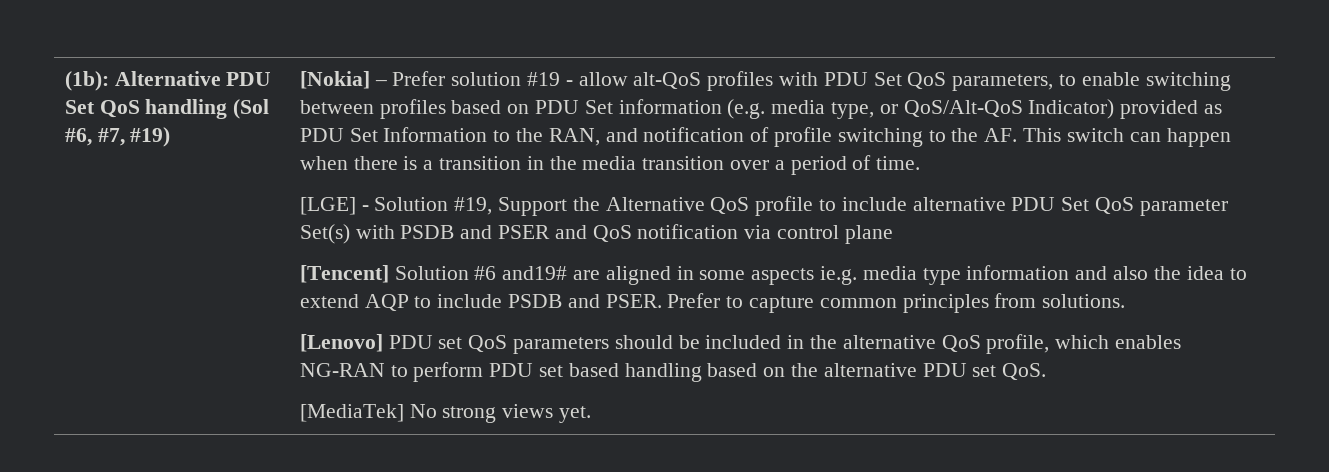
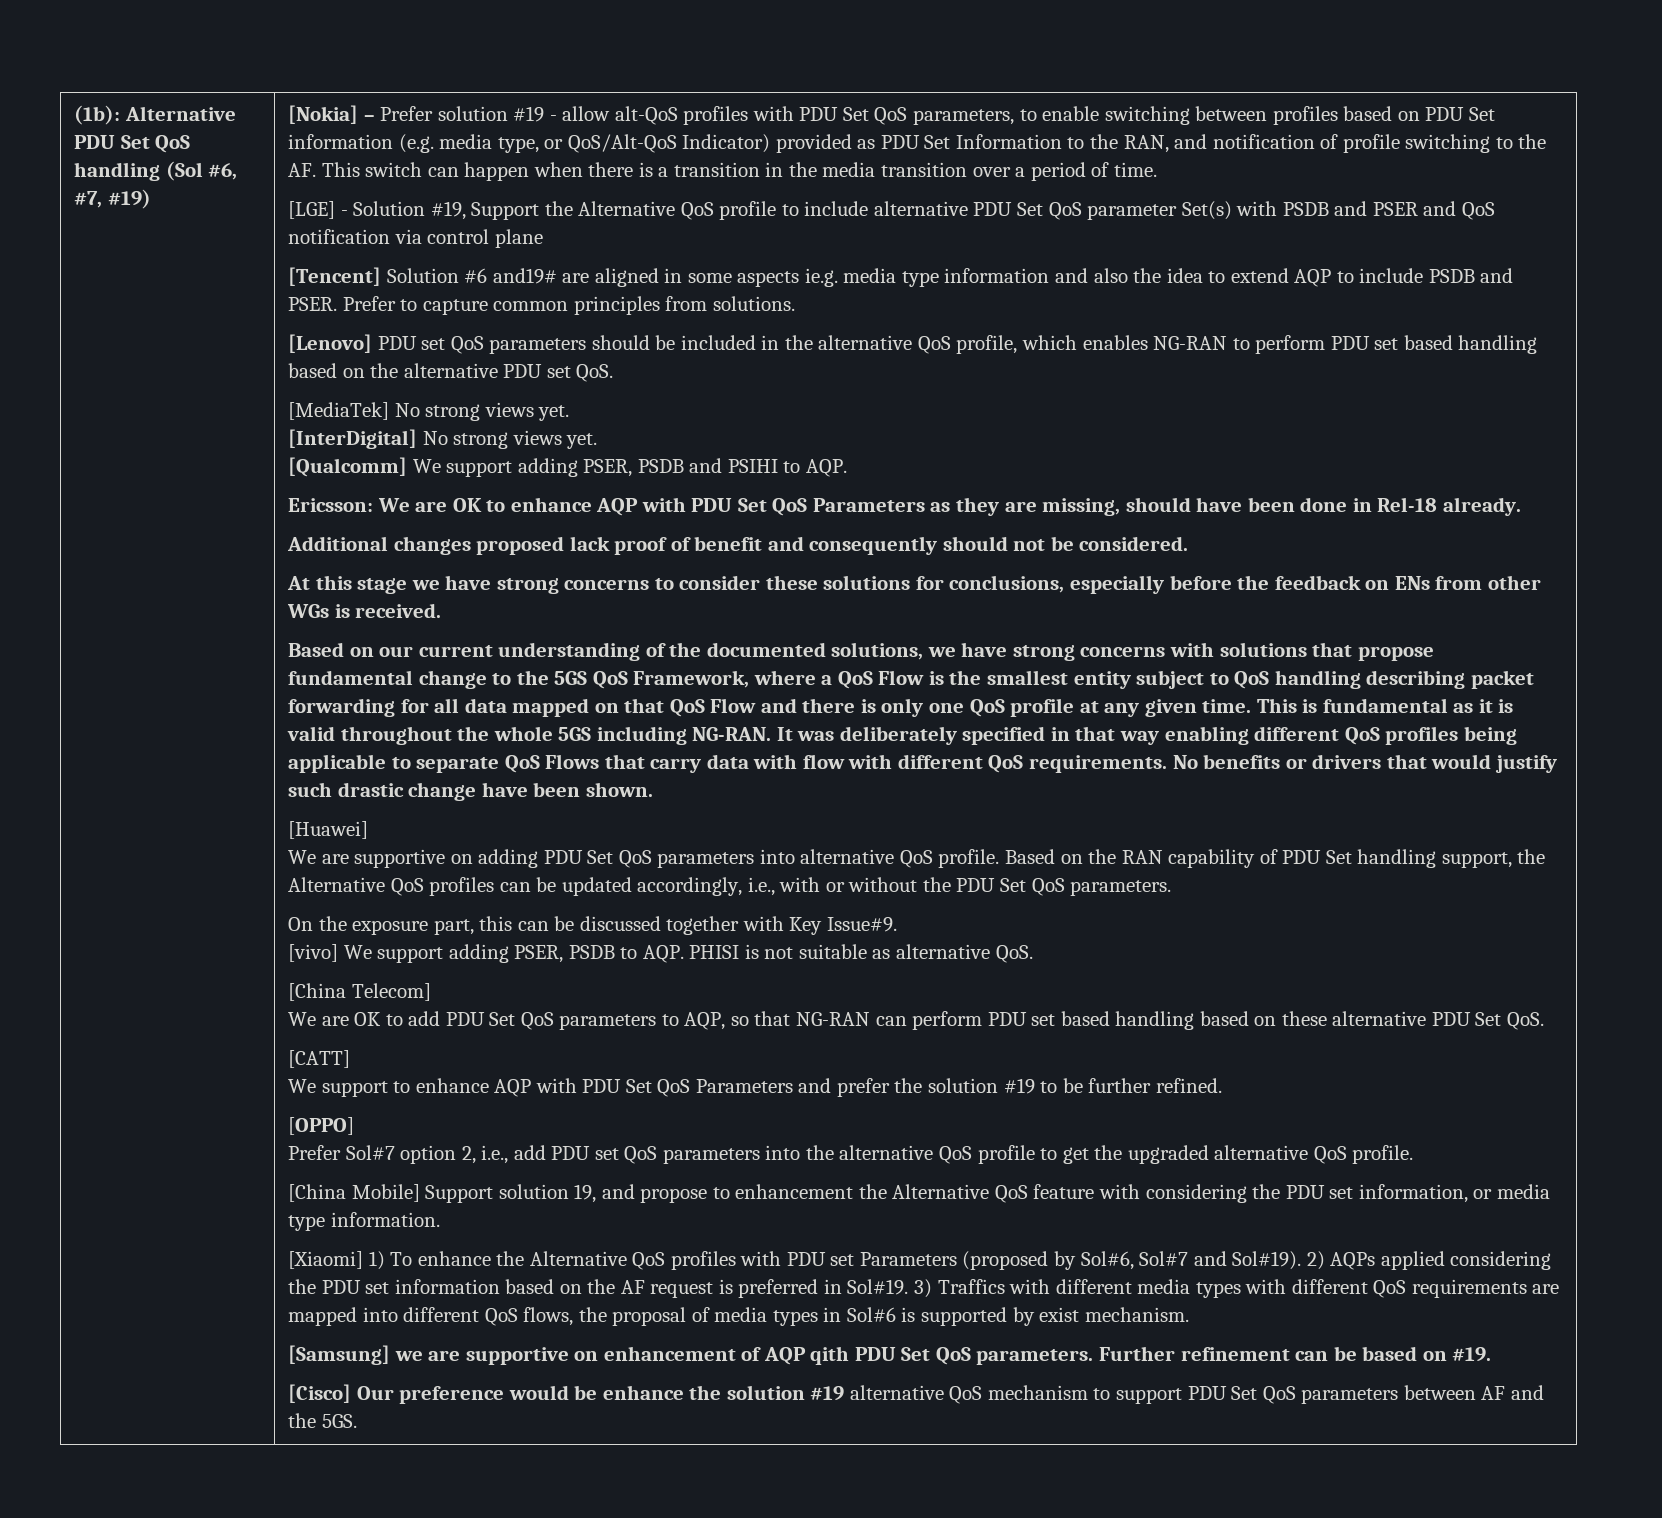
+ [InterDigital] No strong views yet.
+ [Qualcomm] We support adding PSER, PSDB and PSIHI to AQP.
+ Ericsson: We are OK to enhance AQP with PDU Set QoS Parameters as they are missing, should have been done in Rel-18 already.
+ Additional changes proposed lack proof of benefit and consequently should not be considered.
+ At this stage we have strong concerns to consider these solutions for conclusions, especially before the feedback on ENs from other WGs is received.
+ Based on our current understanding of the documented solutions, we have strong concerns with solutions that propose fundamental change to the 5GS QoS Framework, where a QoS Flow is the smallest entity subject to QoS handling describing packet forwarding for all data mapped on that QoS Flow and there is only one QoS profile at any given time. This is fundamental as it is valid throughout the whole 5GS including NG-RAN. It was deliberately specified in that way enabling different QoS profiles being applicable to separate QoS Flows that carry data with flow with different QoS requirements. No benefits or drivers that would justify such drastic change have been shown.
+ [Huawei]
+ We are supportive on adding PDU Set QoS parameters into alternative QoS profile. Based on the RAN capability of PDU Set handling support, the Alternative QoS profiles can be updated accordingly, i.e., with or without the PDU Set QoS parameters.
+ On the exposure part, this can be discussed together with Key Issue#9.
+ [vivo] We support adding PSER, PSDB to AQP. PHISI is not suitable as alternative QoS.
+ [China Telecom]
+ We are OK to add PDU Set QoS parameters to AQP, so that NG-RAN can perform PDU set based handling based on these alternative PDU Set QoS.
+ [CATT]
+ We support to enhance AQP with PDU Set QoS Parameters and prefer the solution #19 to be further refined.
+ [OPPO]
+ Prefer Sol#7 option 2, i.e., add PDU set QoS parameters into the alternative QoS profile to get the upgraded alternative QoS profile.
+ [China Mobile] Support solution 19, and propose to enhancement the Alternative QoS feature with considering the PDU set information, or media type information.
+ [Xiaomi] 1) To enhance the Alternative QoS profiles with PDU set Parameters (proposed by Sol#6, Sol#7 and Sol#19). 2) AQPs applied considering the PDU set information based on the AF request is preferred in Sol#19. 3) Traffics with different media types with different QoS requirements are mapped into different QoS flows, the proposal of media types in Sol#6 is supported by exist mechanism.
+ [Samsung] we are supportive on enhancement of AQP qith PDU Set QoS parameters. Further refinement can be based on #19.
+ [Cisco] Our preference would be enhance the solution #19 alternative QoS mechanism to support PDU Set QoS parameters between AF and the 5GS.

